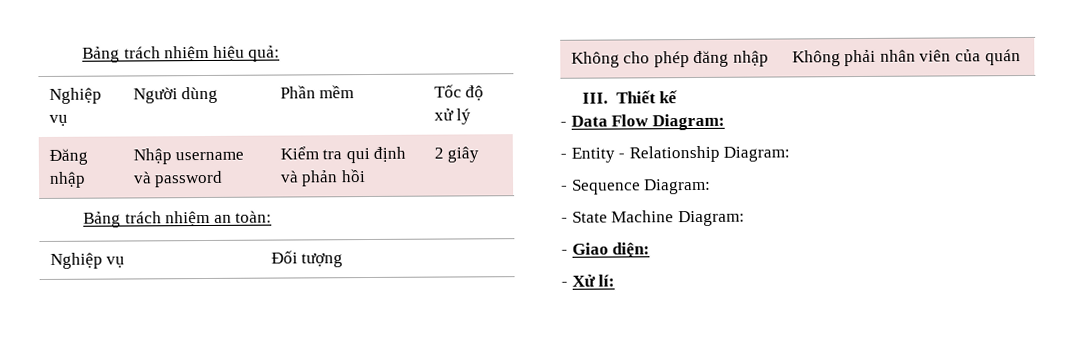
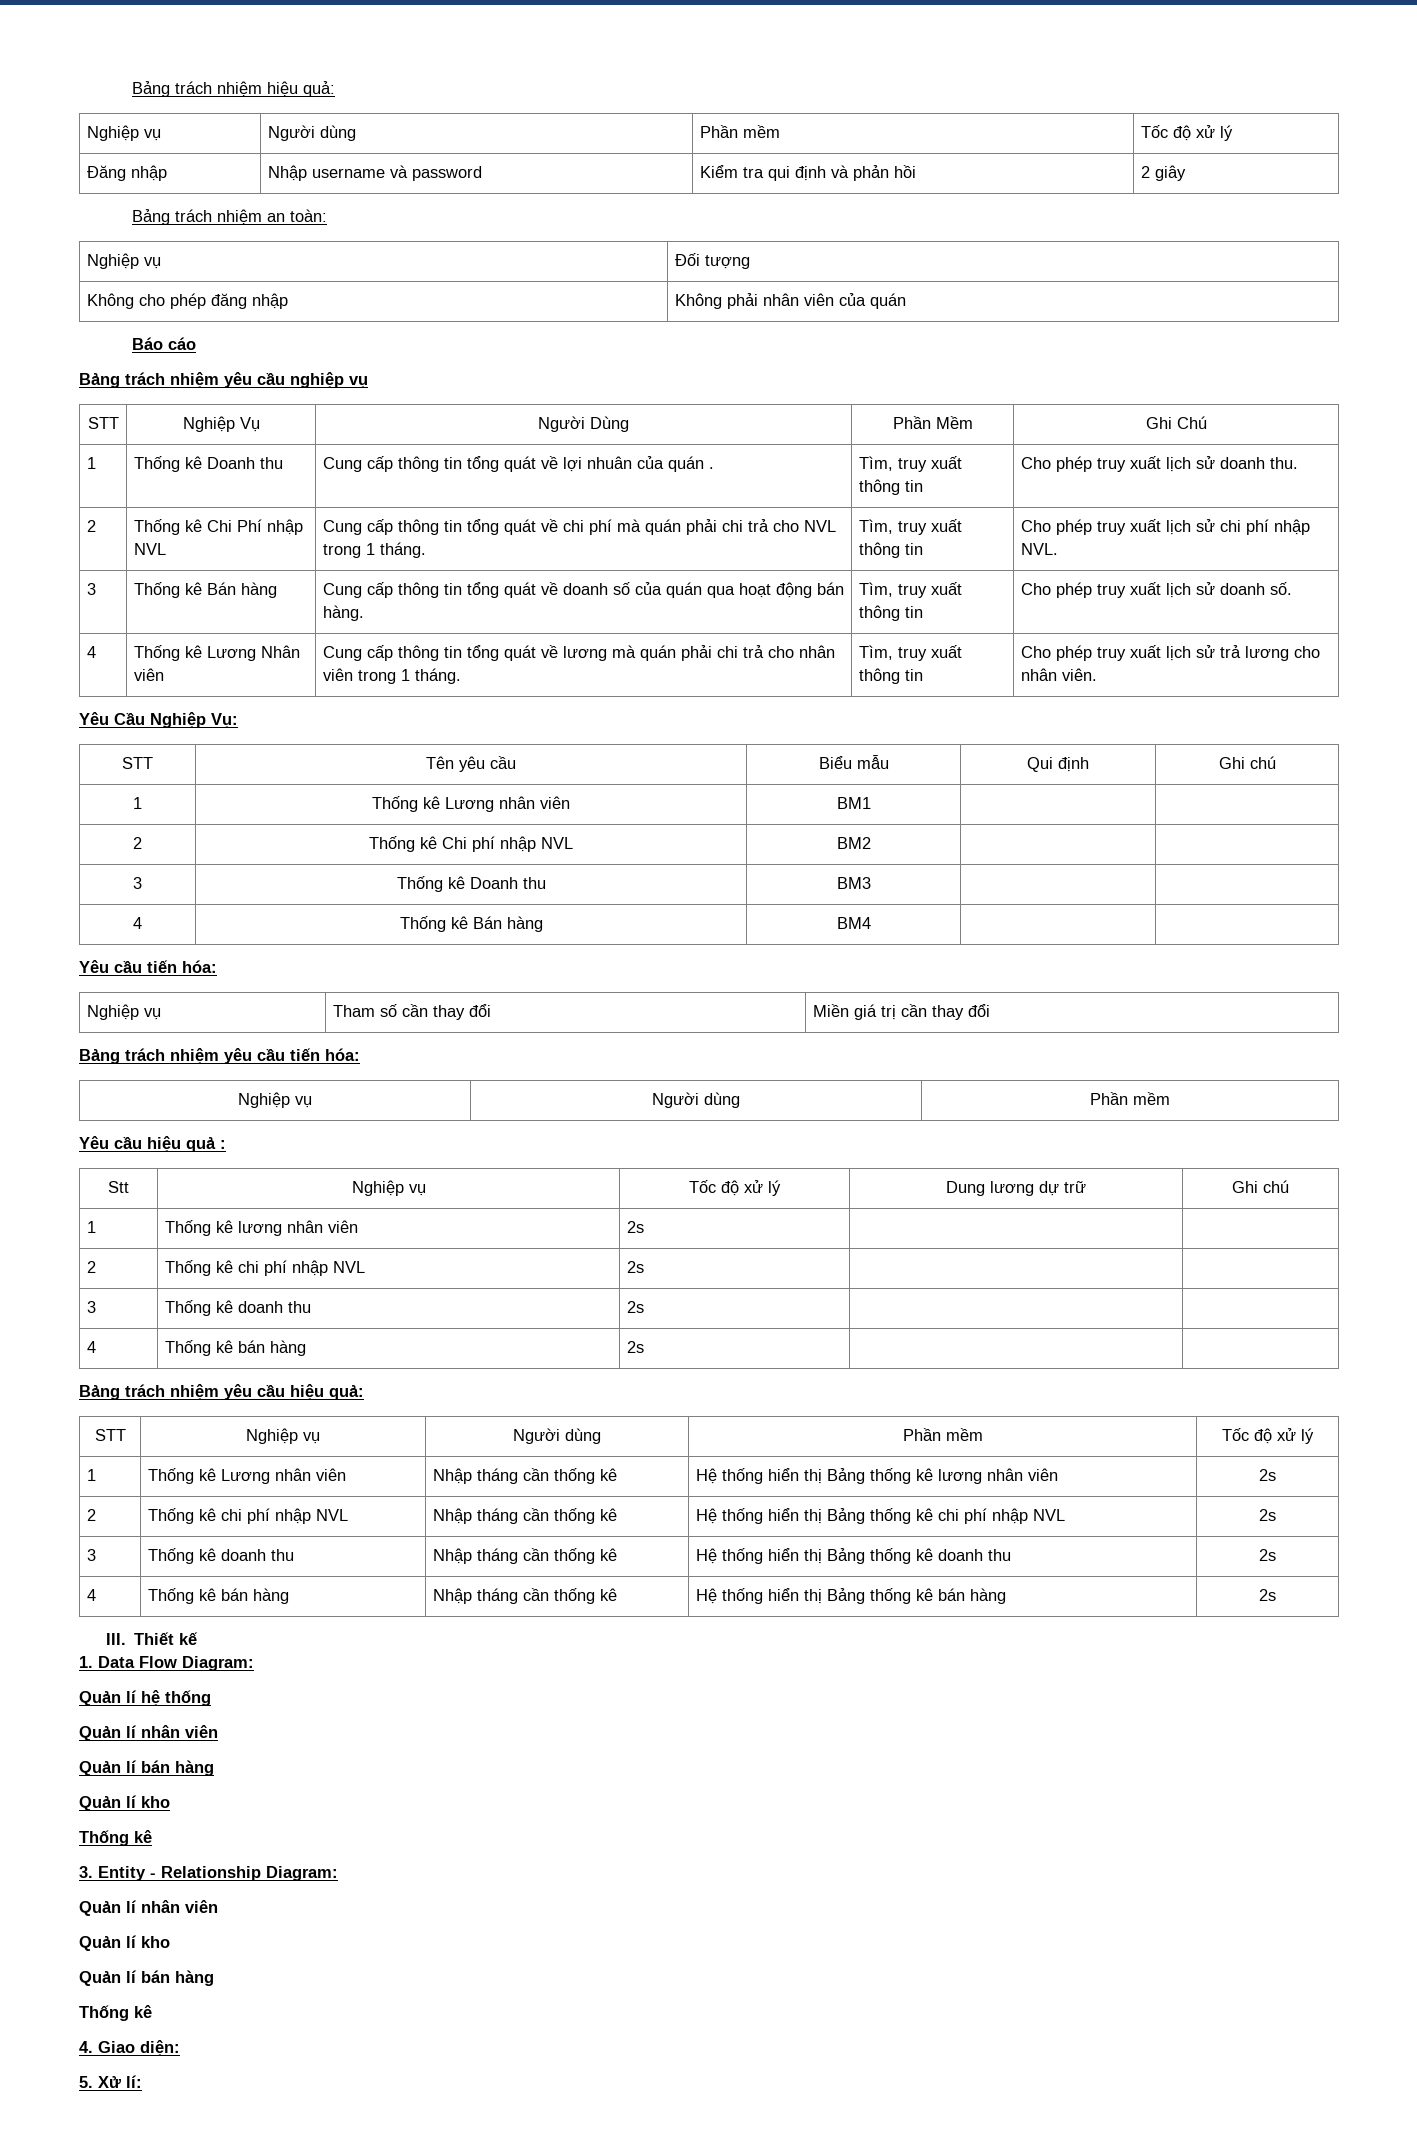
+ Báo cáo
+ Bảng trách nhiệm yêu cầu nghiệp vụ
+ STT | Nghiệp Vụ | Người Dùng | Phần Mềm | Ghi Chú
+ 1 | Thống kê Doanh thu | Cung cấp thông tin tổng quát về lợi nhuân của quán . | Tìm, truy xuất thông tin | Cho phép truy xuất lịch sử doanh thu.
+ 2 | Thống kê Chi Phí nhập NVL | Cung cấp thông tin tổng quát về chi phí mà quán phải chi trả cho NVL trong 1 tháng. | Tìm, truy xuất thông tin | Cho phép truy xuất lịch sử chi phí nhập NVL.
+ 3 | Thống kê Bán hàng | Cung cấp thông tin tổng quát về doanh số của quán qua hoạt động bán hàng. | Tìm, truy xuất thông tin | Cho phép truy xuất lịch sử doanh số.
+ 4 | Thống kê Lương Nhân viên | Cung cấp thông tin tổng quát về lương mà quán phải chi trả cho nhân viên trong 1 tháng. | Tìm, truy xuất thông tin | Cho phép truy xuất lịch sử trả lương cho nhân viên.
+ Yêu Cầu Nghiệp Vụ:
+ STT | Tên yêu cầu | Biểu mẫu | Qui định | Ghi chú
+ 1 | Thống kê Lương nhân viên | BM1 | |
+ 2 | Thống kê Chi phí nhập NVL | BM2 | |
+ 3 | Thống kê Doanh thu | BM3 | |
+ 4 | Thống kê Bán hàng | BM4 | |
+ Yêu cầu tiến hóa:
+ Nghiệp vụ | Tham số cần thay đổi | Miền giá trị cần thay đổi
+ Bảng trách nhiệm yêu cầu tiến hóa:
+ Nghiệp vụ | Người dùng | Phần mềm
+ Yêu cầu hiệu quả :
+ Stt | Nghiệp vụ | Tốc độ xử lý | Dung lương dự trữ | Ghi chú
+ 1 | Thống kê lương nhân viên | 2s | |
+ 2 | Thống kê chi phí nhập NVL | 2s | |
+ 3 | Thống kê doanh thu | 2s | |
+ 4 | Thống kê bán hàng | 2s | |
+ Bảng trách nhiệm yêu cầu hiệu quả:
+ STT | Nghiệp vụ | Người dùng | Phần mềm | Tốc độ xử lý
+ 1 | Thống kê Lương nhân viên | Nhập tháng cần thống kê | Hệ thống hiển thị Bảng thống kê lương nhân viên | 2s
+ 2 | Thống kê chi phí nhập NVL | Nhập tháng cần thống kê | Hệ thống hiển thị Bảng thống kê chi phí nhập NVL | 2s
+ 3 | Thống kê doanh thu | Nhập tháng cần thống kê | Hệ thống hiển thị Bảng thống kê doanh thu | 2s
+ 4 | Thống kê bán hàng | Nhập tháng cần thống kê | Hệ thống hiển thị Bảng thống kê bán hàng | 2s
- - Data Flow Diagram:
+ 1. Data Flow Diagram:
- - Entity - Relationship Diagram:
- - Sequence Diagram:
- - State Machine Diagram:
- - Giao diện:
+ Quản lí hệ thống
+ Quản lí nhân viên
+ Quản lí bán hàng
+ Quản lí kho
+ Thống kê
+ 3. Entity - Relationship Diagram:
+ Quản lí nhân viên
+ Quản lí kho
+ Quản lí bán hàng
+ Thống kê
+ 4. Giao diện:
- - Xử lí:
+ 5. Xử lí:

